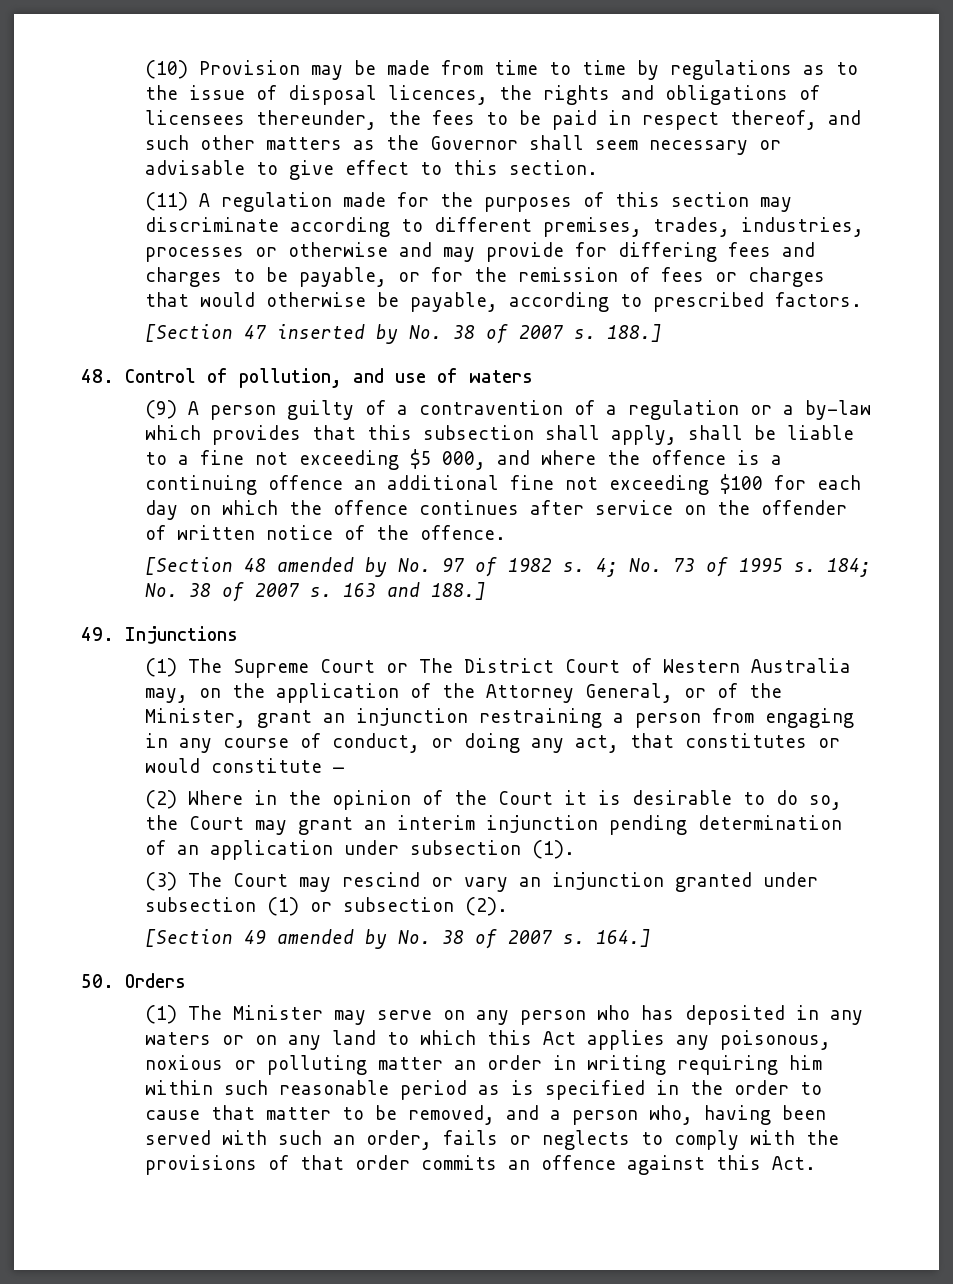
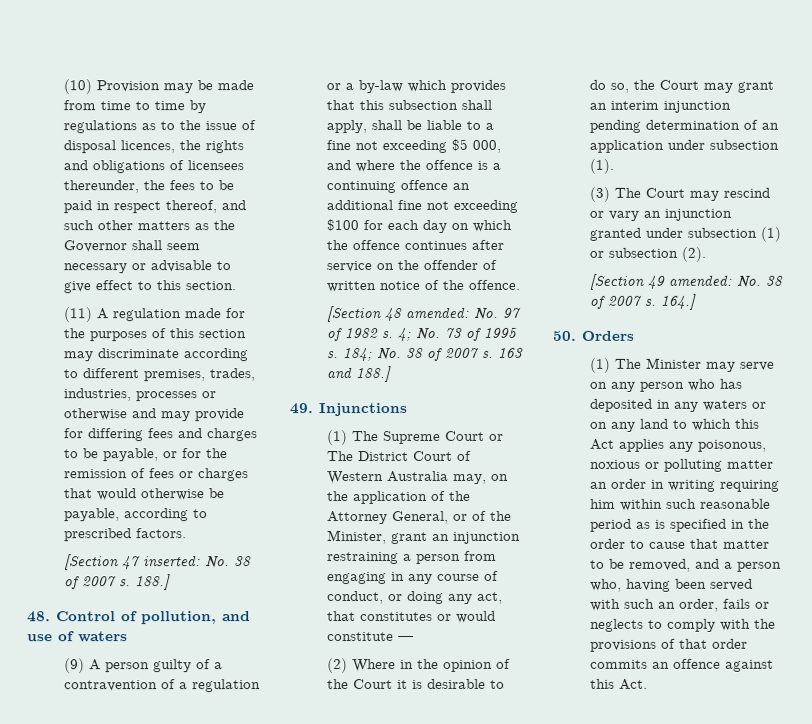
- [Section 47 inserted by No. 38 of 2007 s.
+ [Section 47 inserted: No. 38 of 2007 s.
- [Section 48 amended by No. 97 of 1982 s.
+ [Section 48 amended: No. 97 of 1982 s.
- [Section 49 amended by No. 38 of 2007 s.
+ [Section 49 amended: No. 38 of 2007 s.

